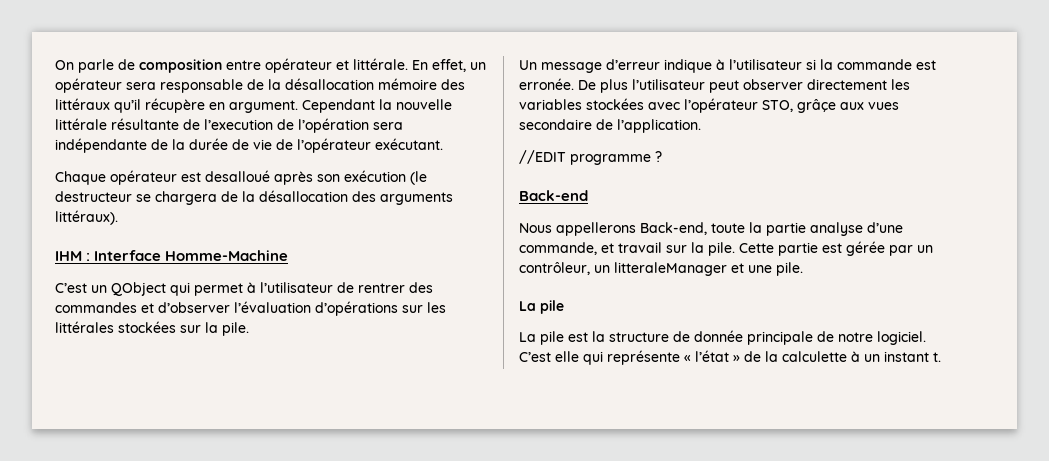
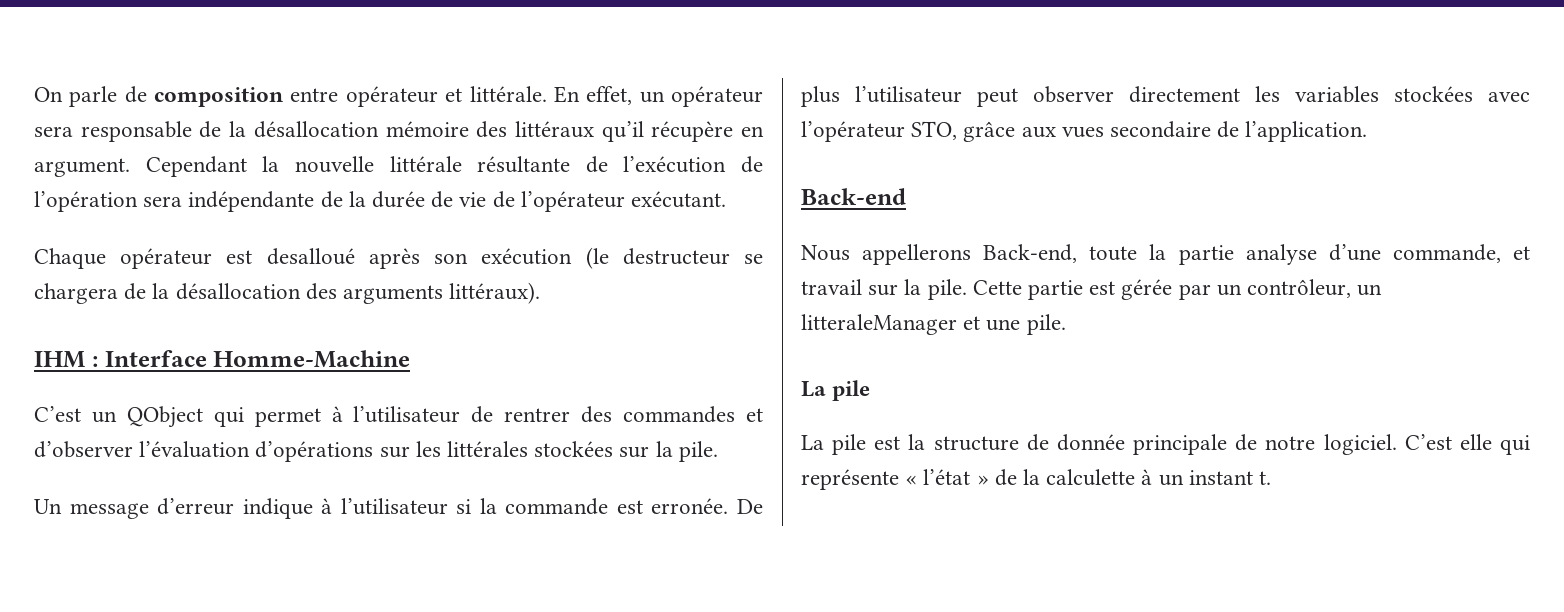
- Cependant la nouvelle littérale résultante de l’execution de l’opération sera indépendante de la durée de vie de l’opérateur exécutant.
+ Cependant la nouvelle littérale résultante de l’exécution de l’opération sera indépendante de la durée de vie de l’opérateur exécutant.
- De plus l’utilisateur peut observer directement les variables stockées avec l’opérateur STO, grâçe aux vues secondaire de l’application.
+ De plus l’utilisateur peut observer directement les variables stockées avec l’opérateur STO, grâce aux vues secondaire de l’application.
- //EDIT programme ?

